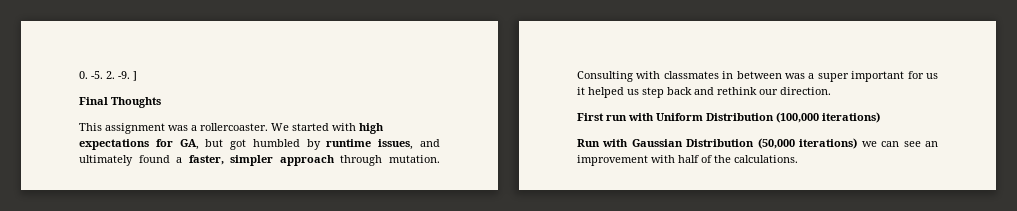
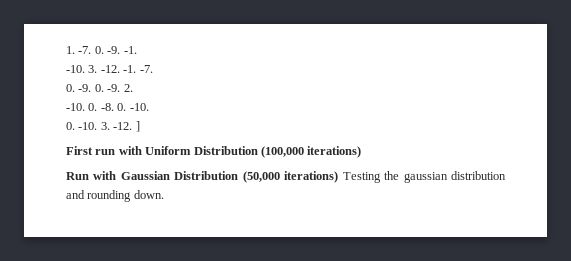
- 0. -5. 2. -9. ]
- Final Thoughts
- This assignment was a rollercoaster. We started with high expectations for GA, but got humbled by runtime issues, and ultimately found a faster, simpler approach through mutation. Consulting with classmates in between was a super important for us it helped us step back and rethink our direction.
+ 1. -7. 0. -9. -1.
+ -10. 3. -12. -1. -7.
+ 0. -9. 0. -9. 2.
+ -10. 0. -8. 0. -10.
+ 0. -10. 3. -12. ]
- Run with Gaussian Distribution (50,000 iterations) we can see an improvement with half of the calculations.
+ Run with Gaussian Distribution (50,000 iterations) Testing the gaussian distribution and rounding down.

